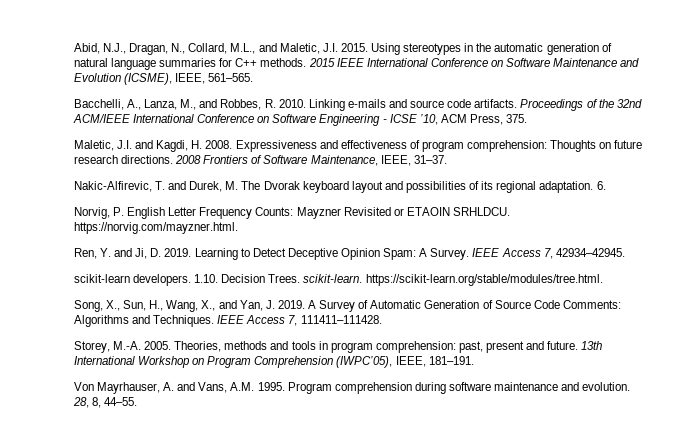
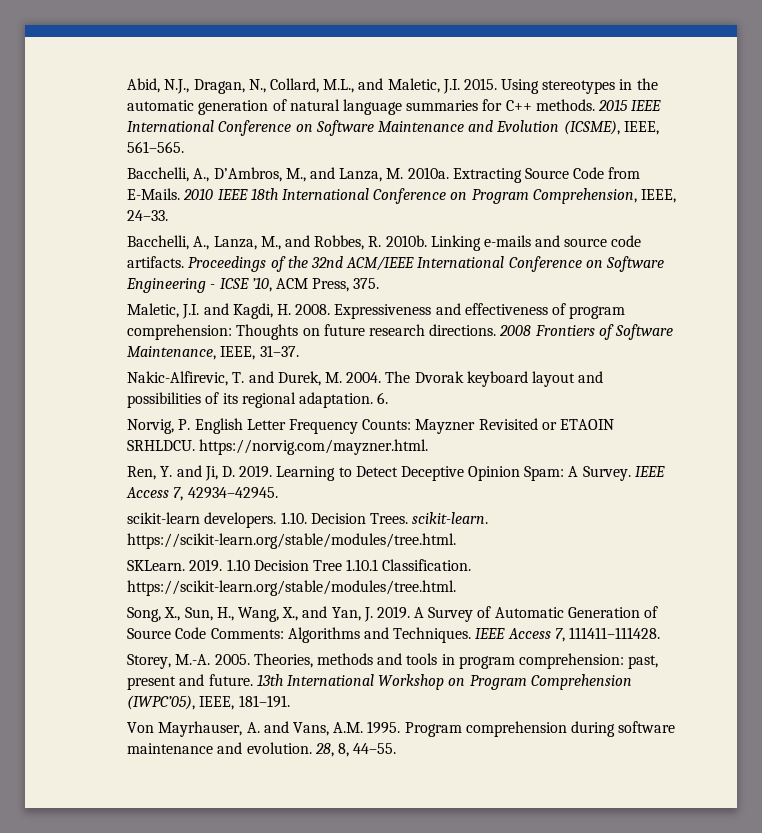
+ Bacchelli, A., D’Ambros, M., and Lanza, M. 2010a. Extracting Source Code from E-Mails. 2010 IEEE 18th International Conference on Program Comprehension, IEEE, 24–33.
- Bacchelli, A., Lanza, M., and Robbes, R. 2010.
+ Bacchelli, A., Lanza, M., and Robbes, R. 2010b.
- Nakic-Alfirevic, T. and Durek, M. The Dvorak keyboard layout and possibilities of its regional adaptation.
+ Nakic-Alfirevic, T. and Durek, M. 2004. The Dvorak keyboard layout and possibilities of its regional adaptation.
+ SKLearn. 2019. 1.10 Decision Tree 1.10.1 Classification. https://scikit-learn.org/stable/modules/tree.html.

